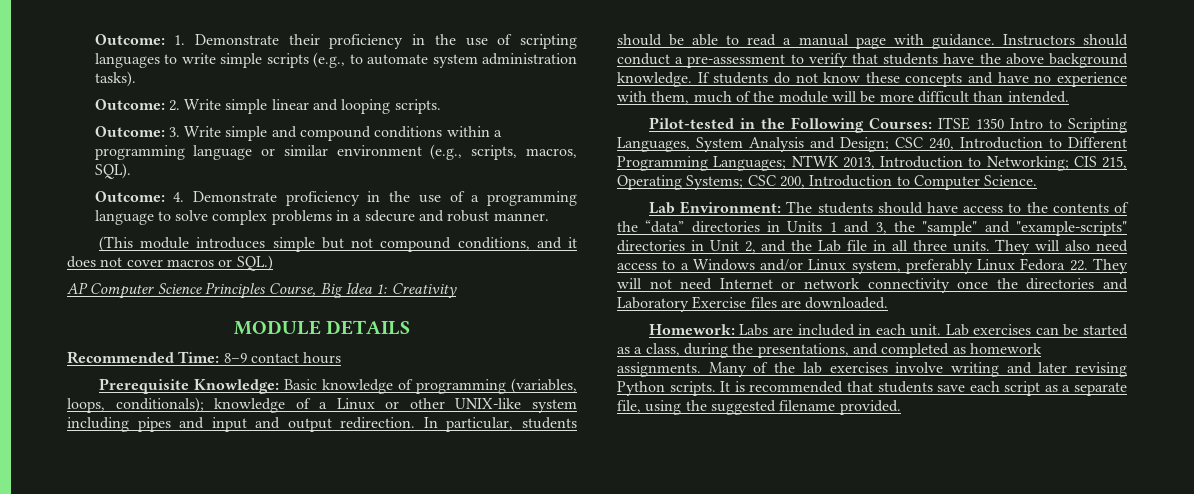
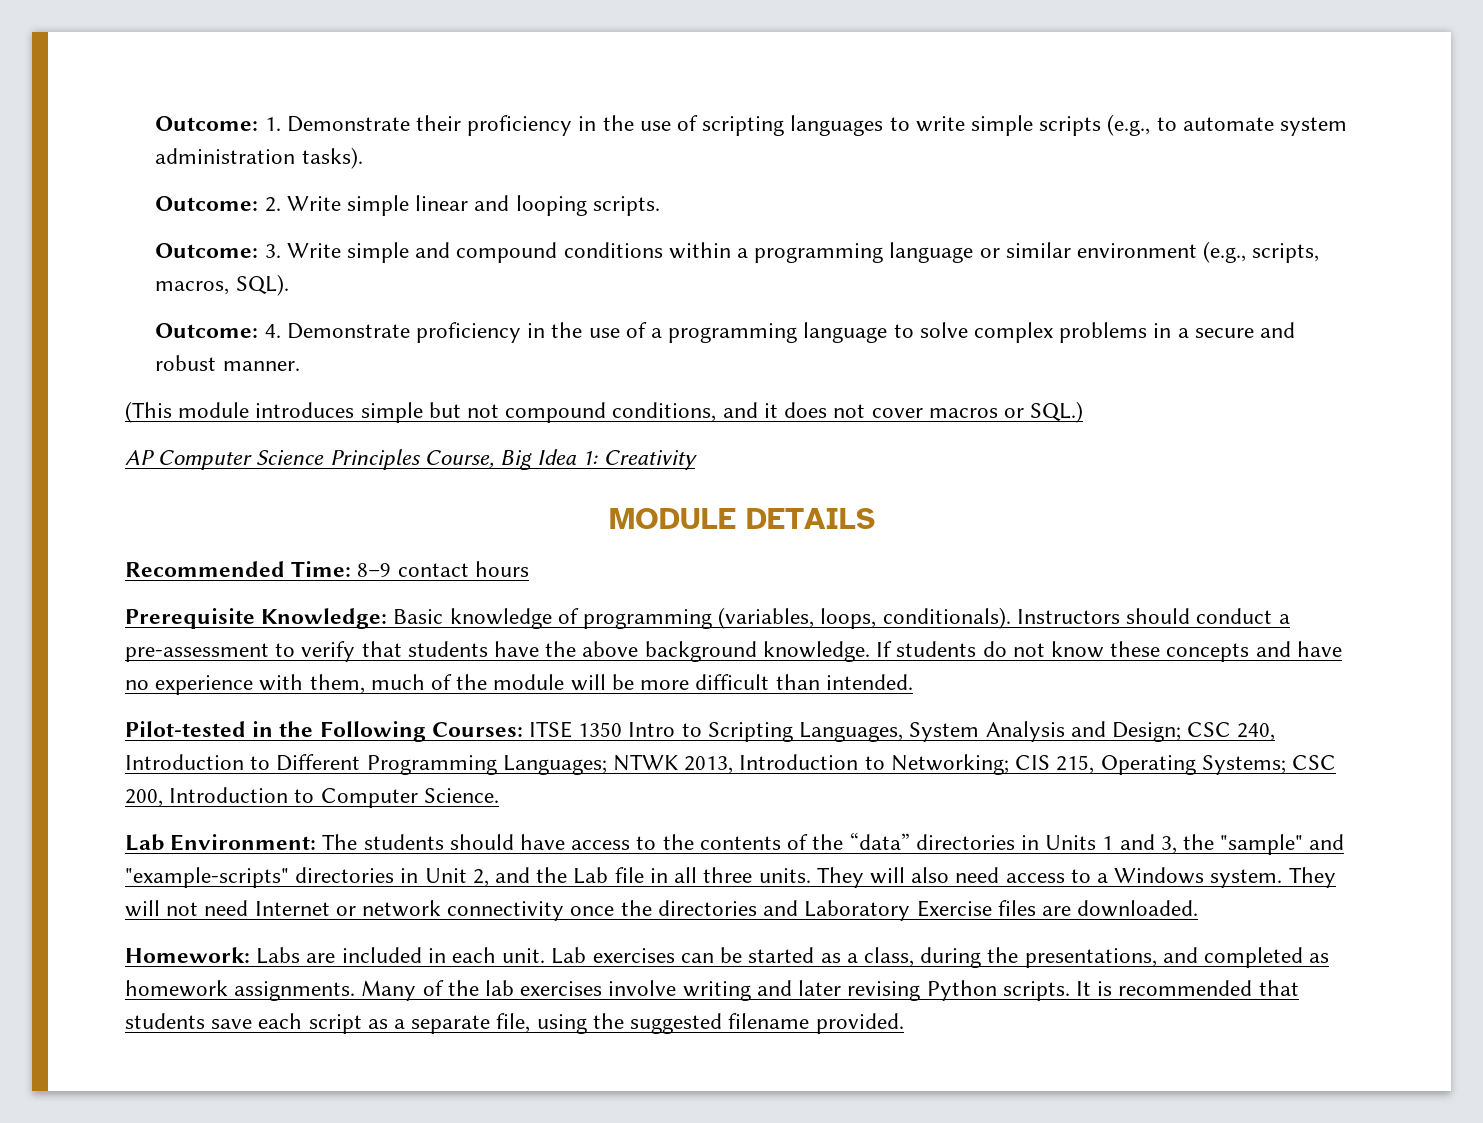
- Outcome: 4. Demonstrate proficiency in the use of a programming language to solve complex problems in a sdecure and robust manner.
+ Outcome: 4. Demonstrate proficiency in the use of a programming language to solve complex problems in a secure and robust manner.
- Prerequisite Knowledge: Basic knowledge of programming (variables, loops, conditionals); knowledge of a Linux or other UNIX-like system including pipes and input and output redirection. In particular, students should be able to read a manual page with guidance.
+ Prerequisite Knowledge: Basic knowledge of programming (variables, loops, conditionals).
- They will also need access to a Windows and/or Linux system, preferably Linux Fedora 22. They will not need Internet or network connectivity once the directories and Laboratory Exercise files are downloaded.
+ They will also need access to a Windows system. They will not need Internet or network connectivity once the directories and Laboratory Exercise files are downloaded.

